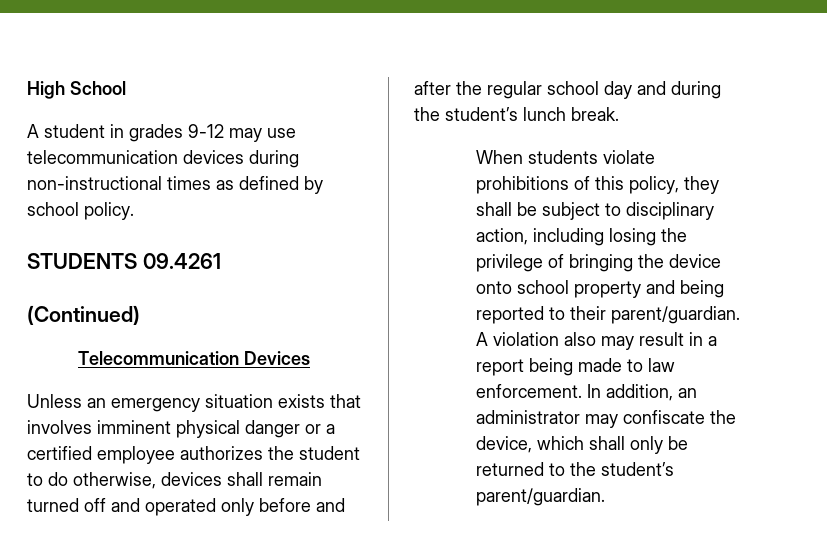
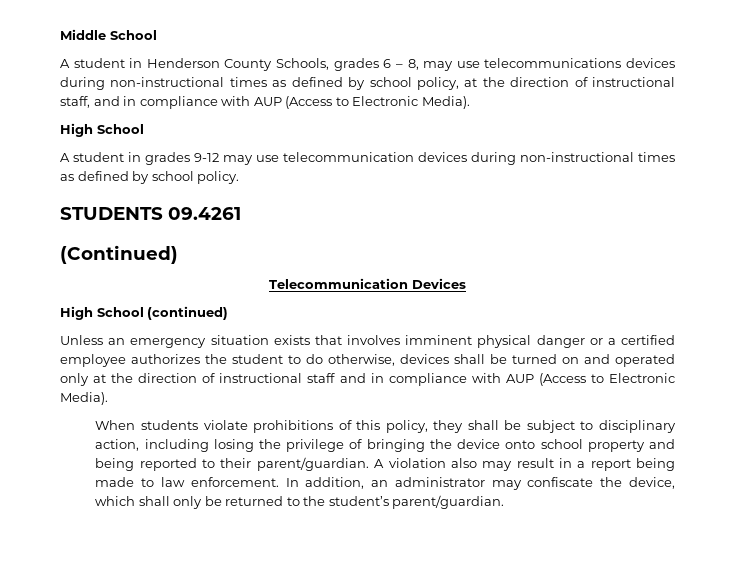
+ Middle School
+ A student in Henderson County Schools, grades 6 – 8, may use telecommunications devices during non-instructional times as defined by school policy, at the direction of instructional staff, and in compliance with AUP (Access to Electronic Media).
+ High School (continued)
- Unless an emergency situation exists that involves imminent physical danger or a certified employee authorizes the student to do otherwise, devices shall remain turned off and operated only before and after the regular school day and during the student’s lunch break.
+ Unless an emergency situation exists that involves imminent physical danger or a certified employee authorizes the student to do otherwise, devices shall be turned on and operated only at the direction of instructional staff and in compliance with AUP (Access to Electronic Media).

